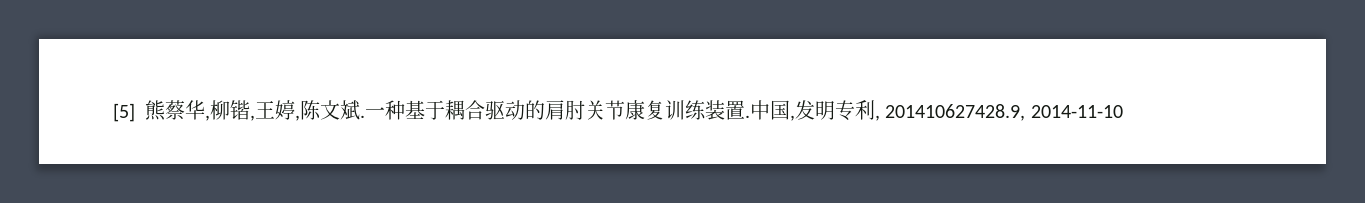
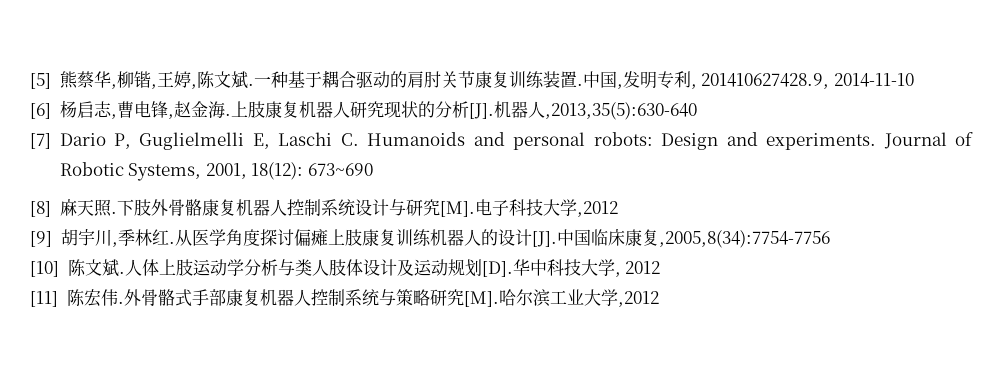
+ [6]杨启志,曹电锋,赵金海.上肢康复机器人研究现状的分析[J].机器人,2013,35(5):630-640
+ [7] Dario P, Guglielmelli E, Laschi C. Humanoids and personal robots: Design and experiments. Journal of Robotic Systems, 2001, 18(12): 673~690
+ [8]麻天照.下肢外骨骼康复机器人控制系统设计与研究[M].电子科技大学,2012
+ [9]胡宇川,季林红.从医学角度探讨偏瘫上肢康复训练机器人的设计[J].中国临床康复,2005,8(34):7754-7756
+ [10]陈文斌.人体上肢运动学分析与类人肢体设计及运动规划[D].华中科技大学, 2012
+ [11]陈宏伟.外骨骼式手部康复机器人控制系统与策略研究[M].哈尔滨工业大学,2012

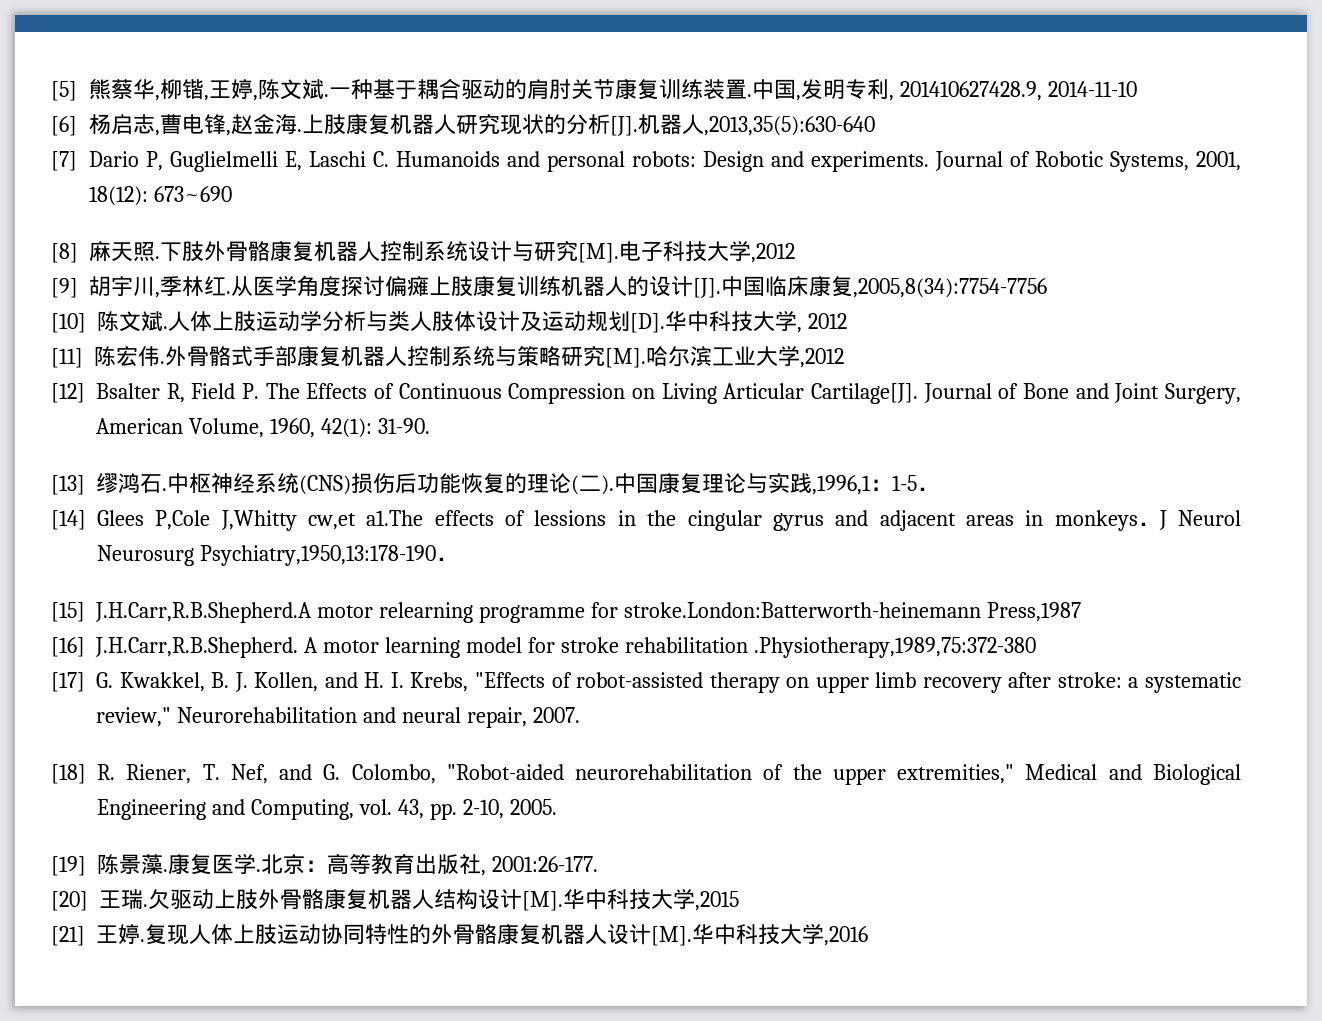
+ [12] Bsalter R, Field P. The Effects of Continuous Compression on Living Articular Cartilage[J]. Journal of Bone and Joint Surgery, American Volume, 1960, 42(1): 31-90.
+ [13]缪鸿石.中枢神经系统(CNS)损伤后功能恢复的理论(二).中国康复理论与实践,1996,1：1-5．
+ [14] Glees P,Cole J,Whitty cw,et a1.The effects of lessions in the cingular gyrus and adjacent areas in monkeys．J Neurol Neurosurg Psychiatry,1950,13:178-190．
+ [15] J.H.Carr,R.B.Shepherd.A motor relearning programme for stroke.London:Batterworth-heinemann Press,1987
+ [16] J.H.Carr,R.B.Shepherd. A motor learning model for stroke rehabilitation .Physiotherapy,1989,75:372-380
+ [17] G. Kwakkel, B. J. Kollen, and H. I. Krebs, "Effects of robot-assisted therapy on upper limb recovery after stroke: a systematic review," Neurorehabilitation and neural repair, 2007.
+ [18] R. Riener, T. Nef, and G. Colombo, "Robot-aided neurorehabilitation of the upper extremities," Medical and Biological Engineering and Computing, vol. 43, pp. 2-10, 2005.
+ [19]陈景藻.康复医学.北京：高等教育出版社, 2001:26-177.
+ [20]王瑞.欠驱动上肢外骨骼康复机器人结构设计[M].华中科技大学,2015
+ [21]王婷.复现人体上肢运动协同特性的外骨骼康复机器人设计[M].华中科技大学,2016

